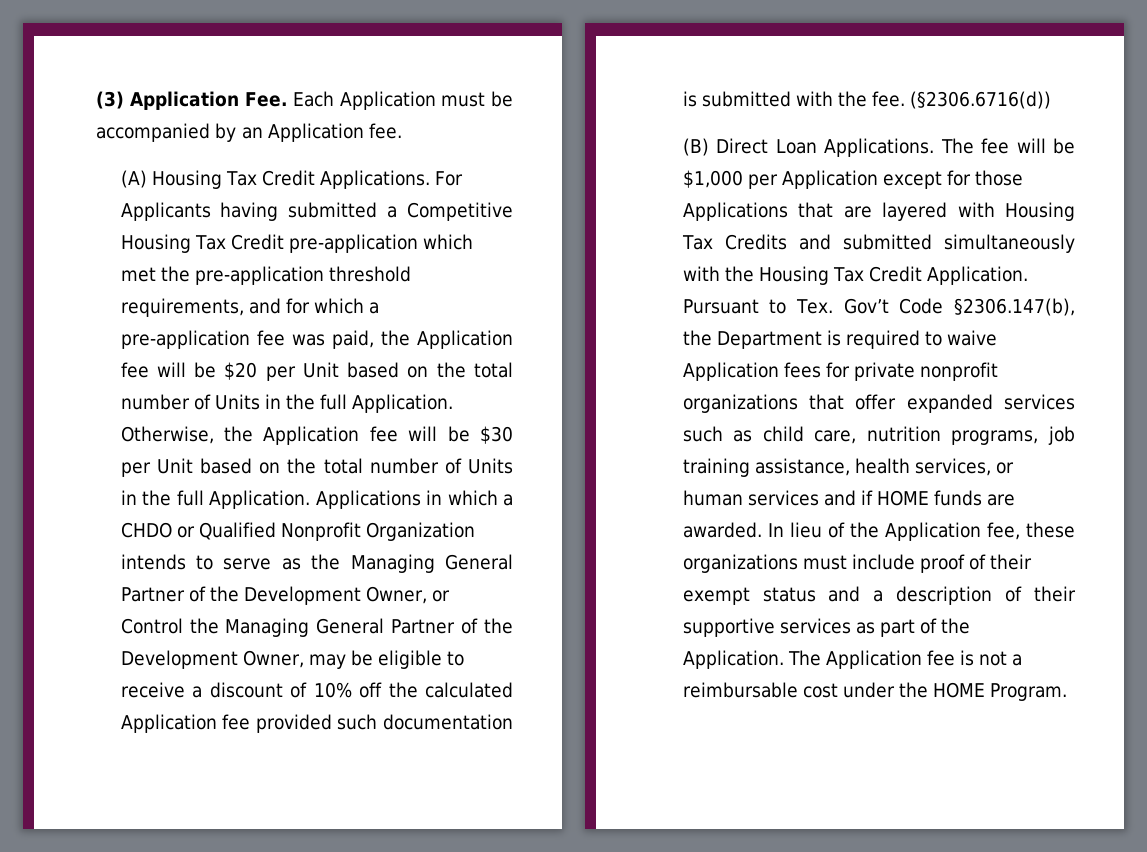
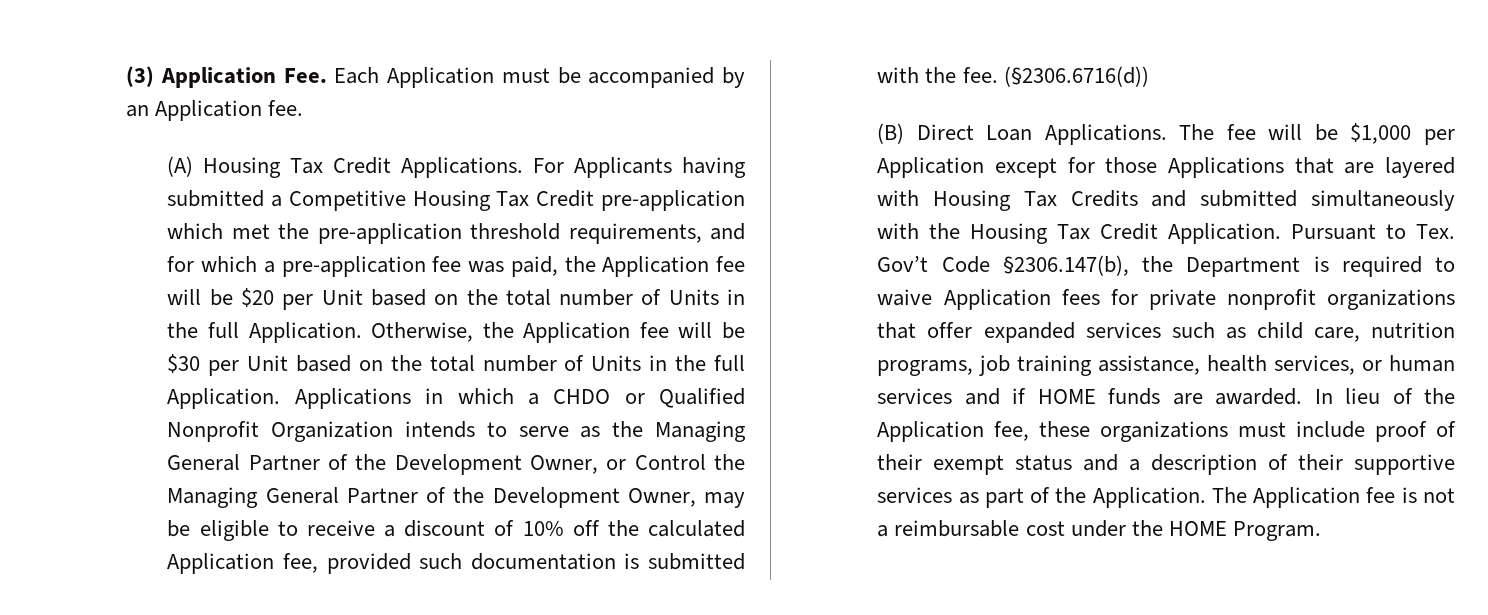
- Applications in which a CHDO or Qualified Nonprofit Organization intends to serve as the Managing General Partner of the Development Owner, or Control the Managing General Partner of the Development Owner, may be eligible to receive a discount of 10% off the calculated Application fee provided such documentation is submitted with the fee.
+ Applications in which a CHDO or Qualified Nonprofit Organization intends to serve as the Managing General Partner of the Development Owner, or Control the Managing General Partner of the Development Owner, may be eligible to receive a discount of 10% off the calculated Application fee, provided such documentation is submitted with the fee.

